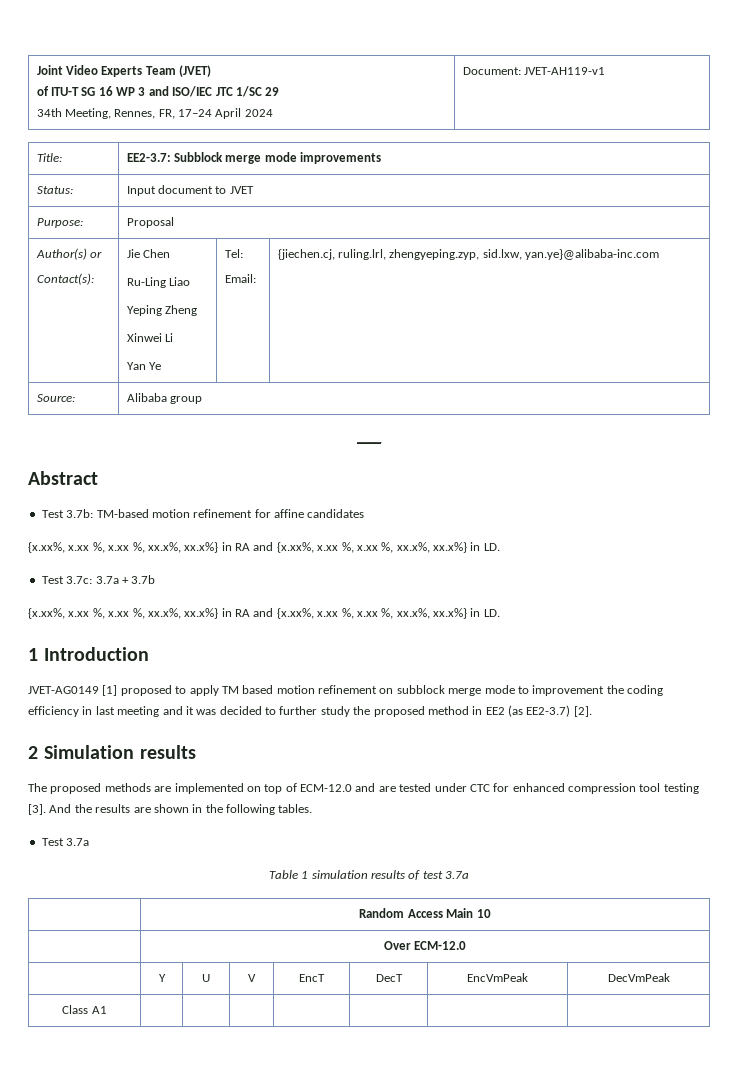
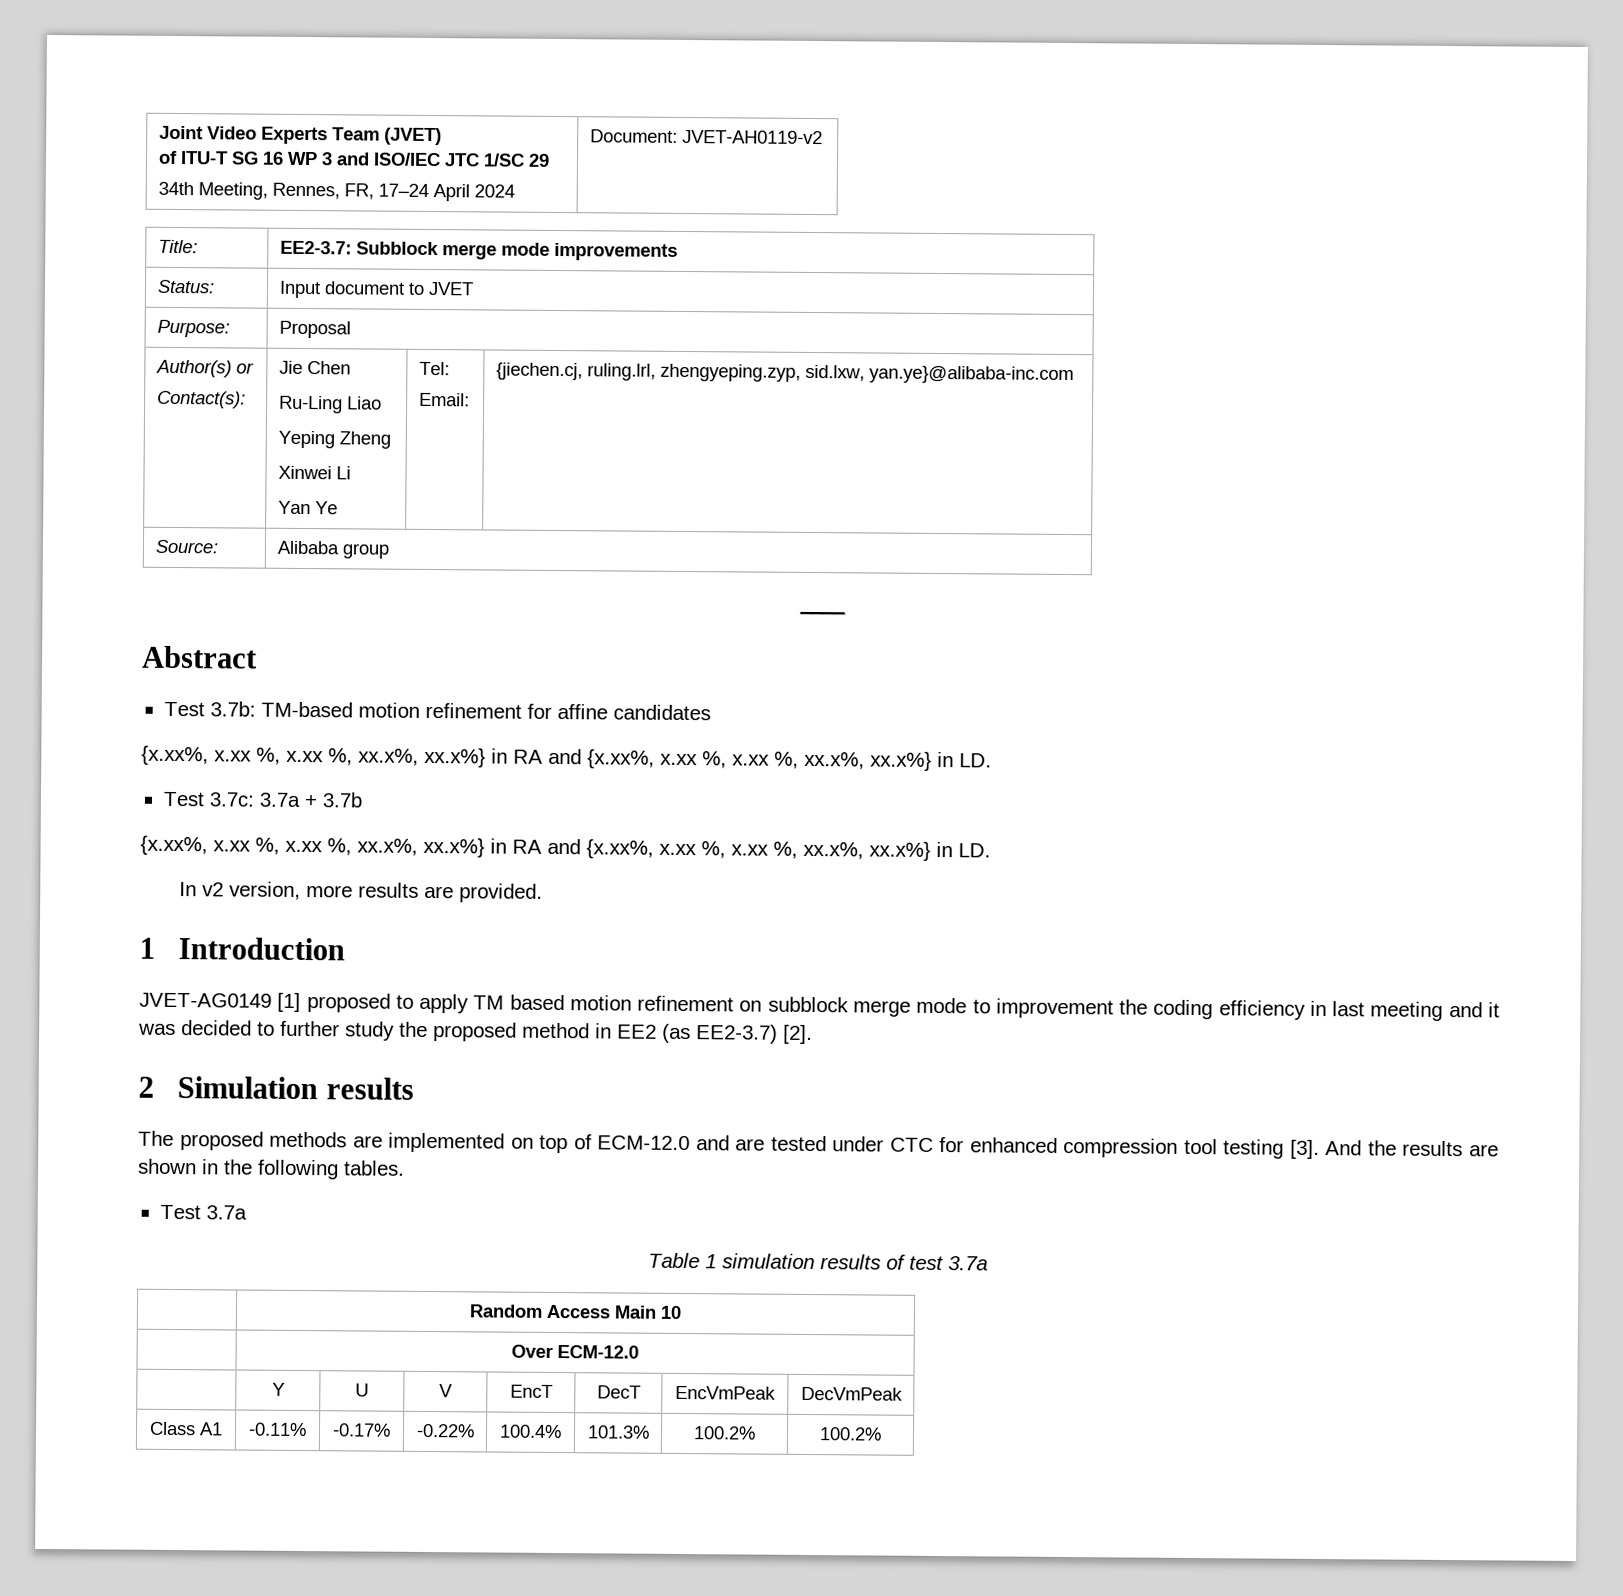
  Joint Video Experts Team (JVET)
  of ITU-T SG 16 WP 3 and ISO/IEC JTC 1/SC 29
- 34th Meeting, Rennes, FR, 17–24 April 2024 | Document: JVET-AH119-v1
+ 34th Meeting, Rennes, FR, 17–24 April 2024 | Document: JVET-AH0119-v2
+ In v2 version, more results are provided.
- Class A1 | | | | | | |
+ Class A1 | -0.11% | -0.17% | -0.22% | 100.4% | 101.3% | 100.2% | 100.2%

